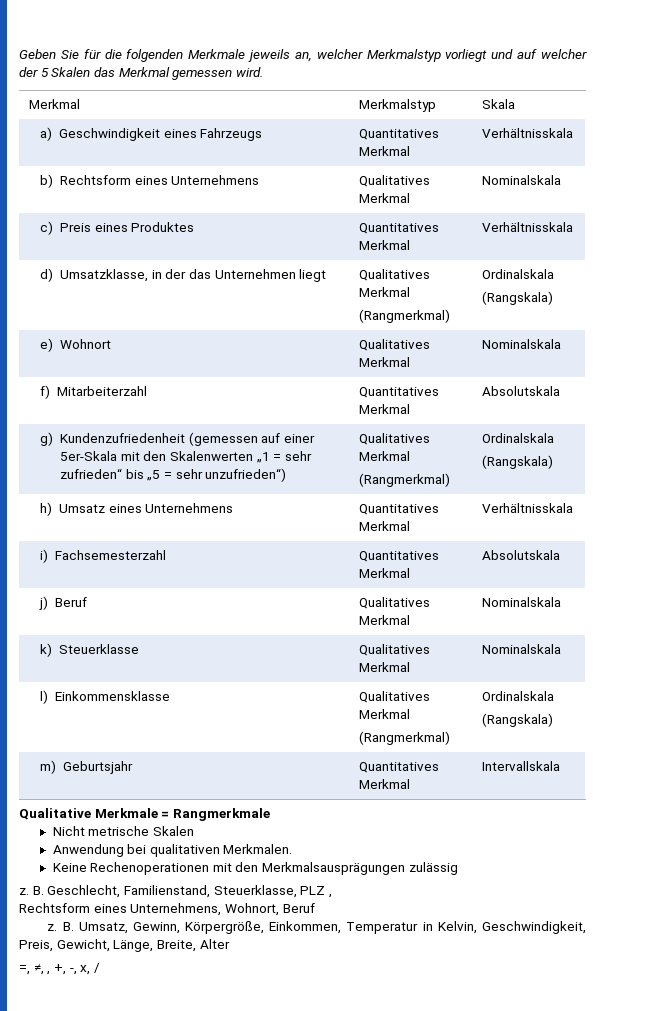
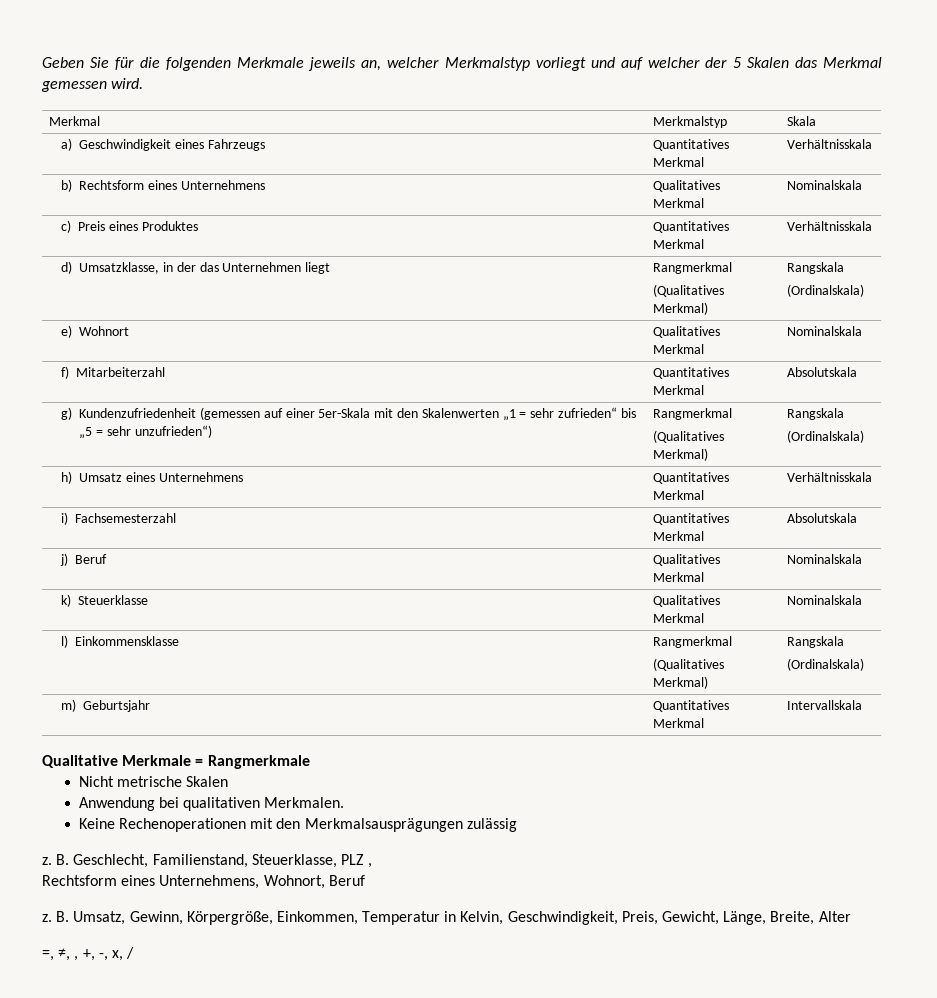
- d) Umsatzklasse, in der das Unternehmen liegt | Qualitatives Merkmal
- (Rangmerkmal) | Ordinalskala
- (Rangskala)
+ d) Umsatzklasse, in der das Unternehmen liegt | Rangmerkmal
+ (Qualitatives Merkmal) | Rangskala
+ (Ordinalskala)
- g) Kundenzufriedenheit (gemessen auf einer 5er-Skala mit den Skalenwerten „1 = sehr zufrieden“ bis „5 = sehr unzufrieden“) | Qualitatives Merkmal
- (Rangmerkmal) | Ordinalskala
- (Rangskala)
+ g) Kundenzufriedenheit (gemessen auf einer 5er-Skala mit den Skalenwerten „1 = sehr zufrieden“ bis „5 = sehr unzufrieden“) | Rangmerkmal
+ (Qualitatives Merkmal) | Rangskala
+ (Ordinalskala)
- l) Einkommensklasse | Qualitatives Merkmal
- (Rangmerkmal) | Ordinalskala
- (Rangskala)
+ l) Einkommensklasse | Rangmerkmal
+ (Qualitatives Merkmal) | Rangskala
+ (Ordinalskala)

